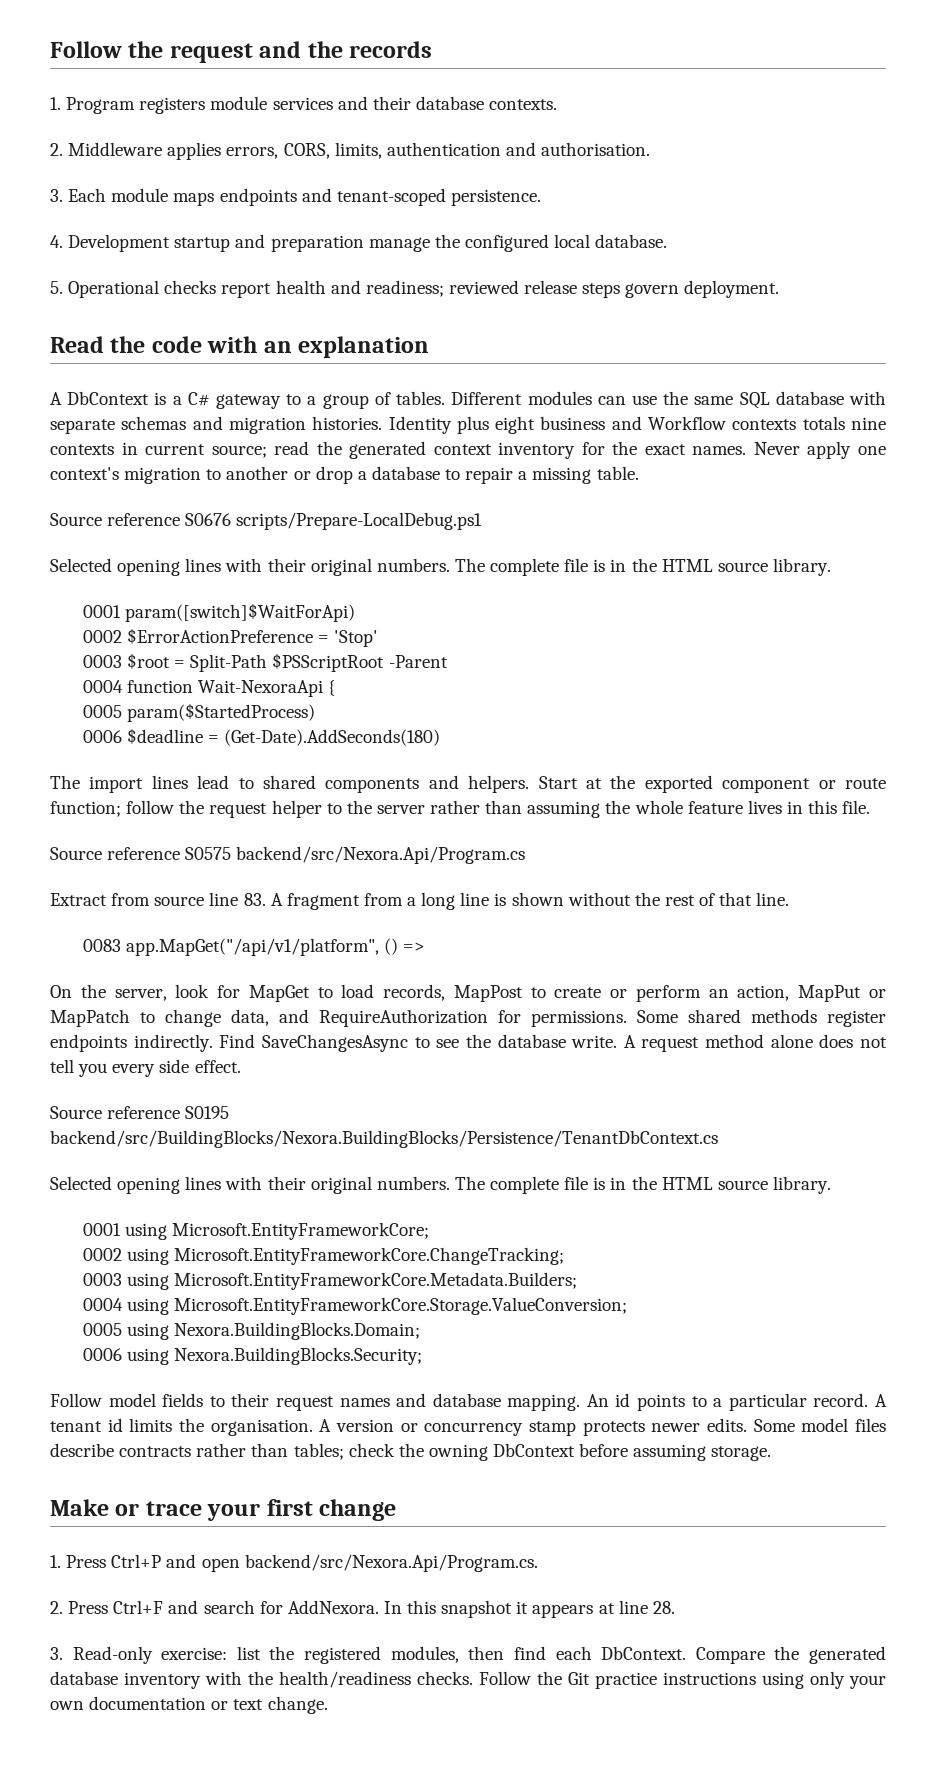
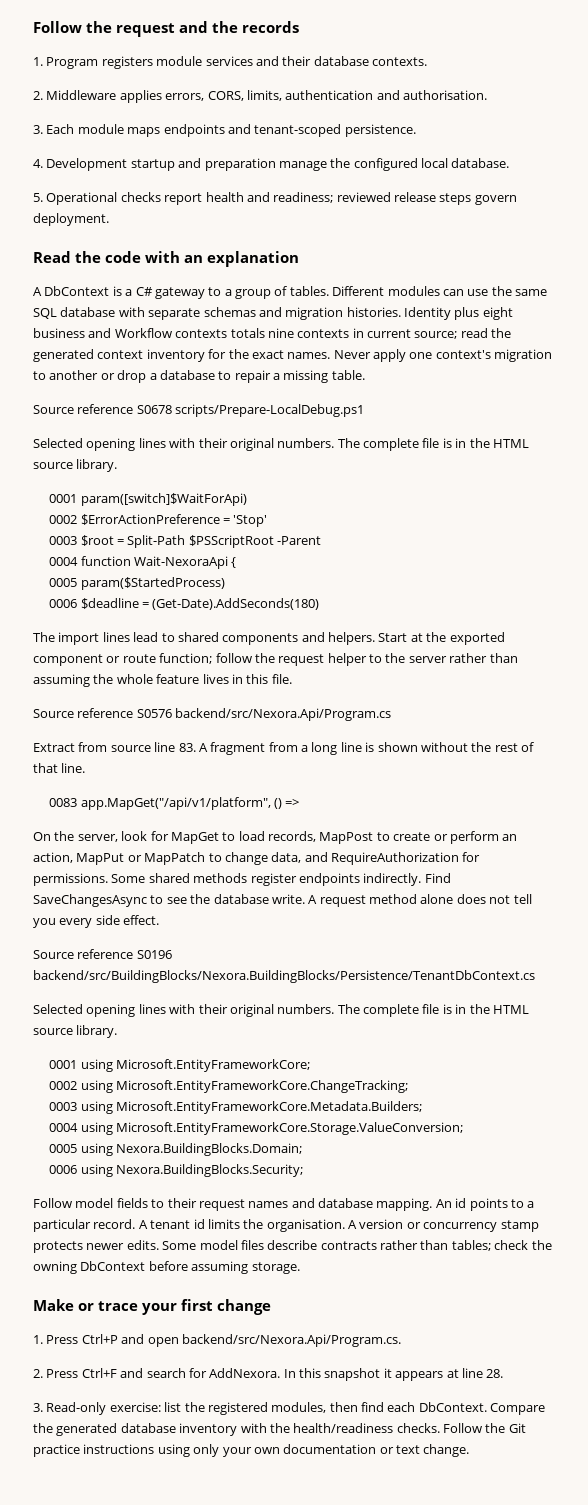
- Source reference S0676 scripts/Prepare-LocalDebug.ps1
+ Source reference S0678 scripts/Prepare-LocalDebug.ps1
- Source reference S0575 backend/src/Nexora.Api/Program.cs
+ Source reference S0576 backend/src/Nexora.Api/Program.cs
- Source reference S0195 backend/src/BuildingBlocks/Nexora.BuildingBlocks/Persistence/TenantDbContext.cs
+ Source reference S0196 backend/src/BuildingBlocks/Nexora.BuildingBlocks/Persistence/TenantDbContext.cs

